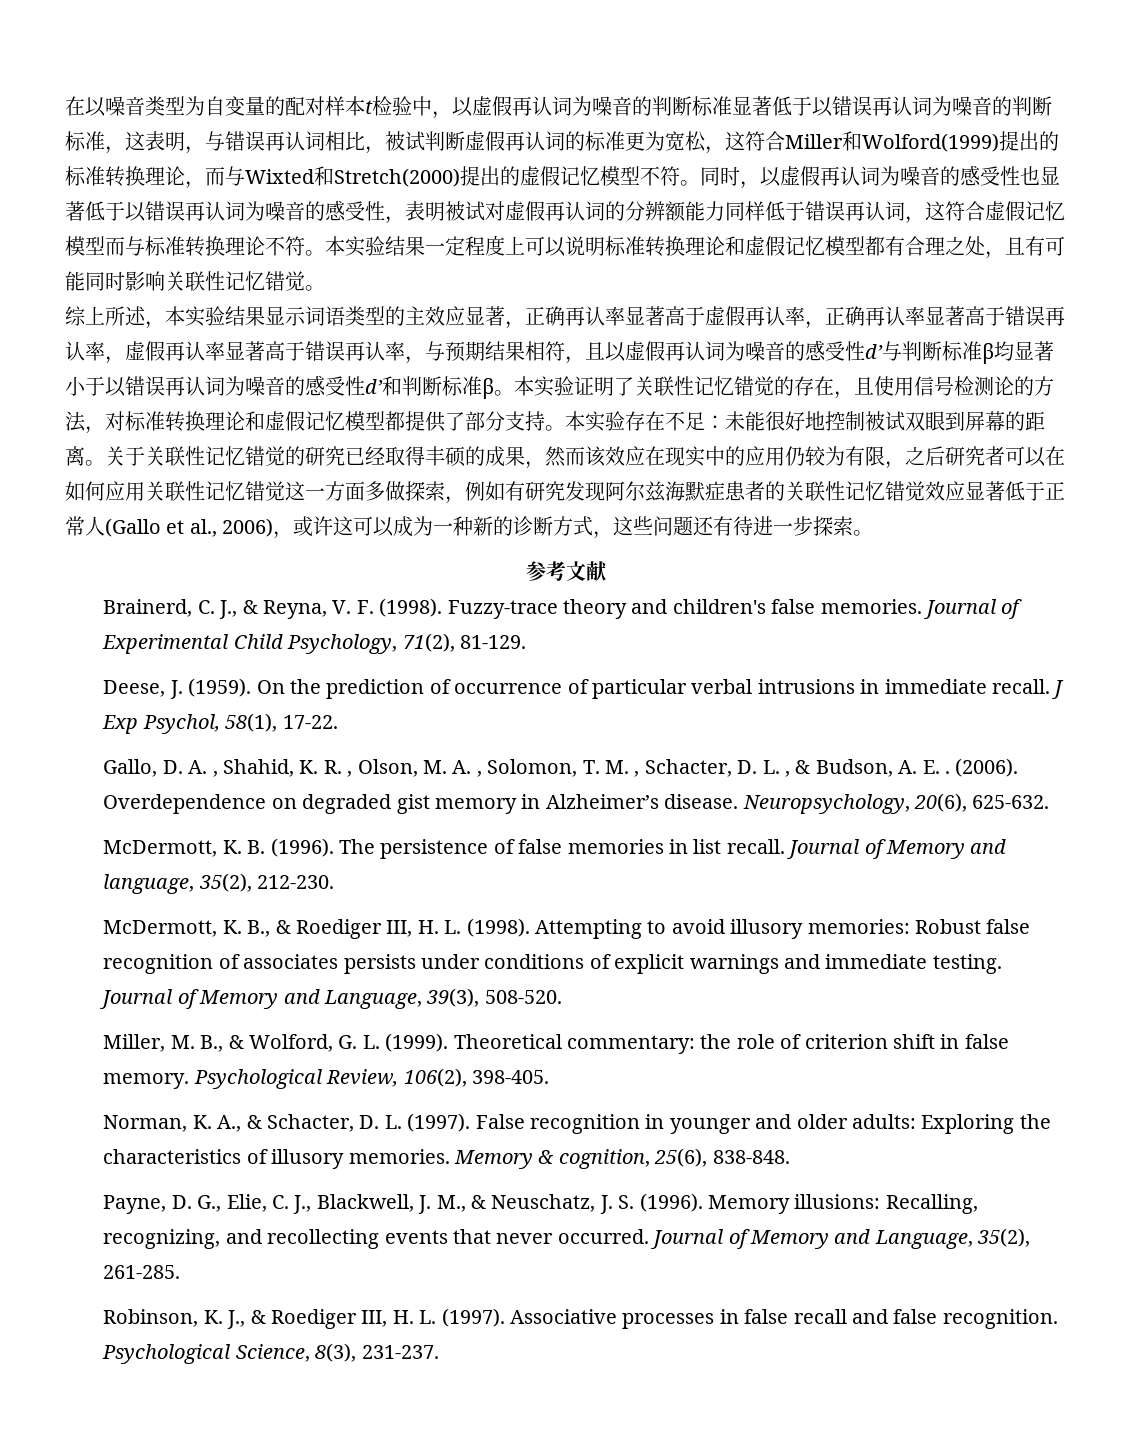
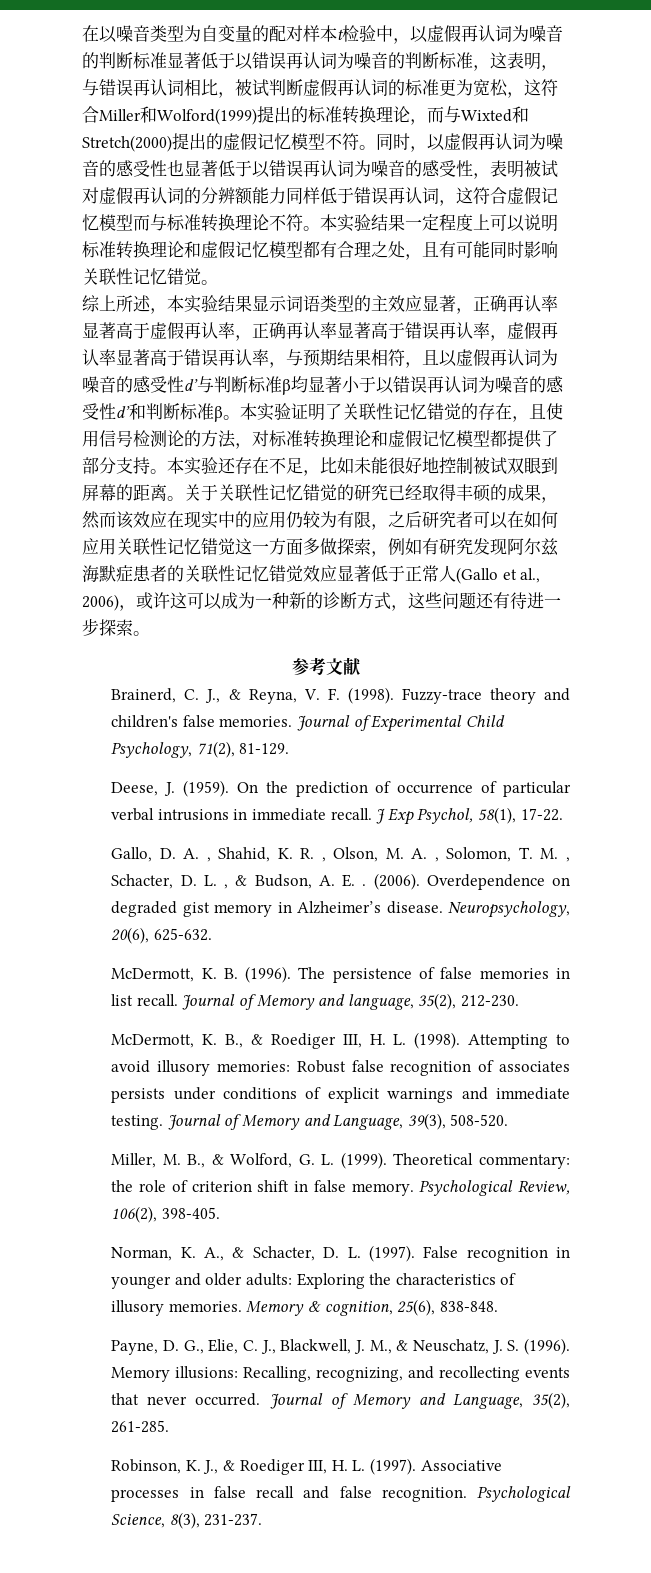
- 本实验存在不足：未能很好地控制被试双眼到屏幕的距离。
+ 本实验还存在不足，比如未能很好地控制被试双眼到屏幕的距离。

